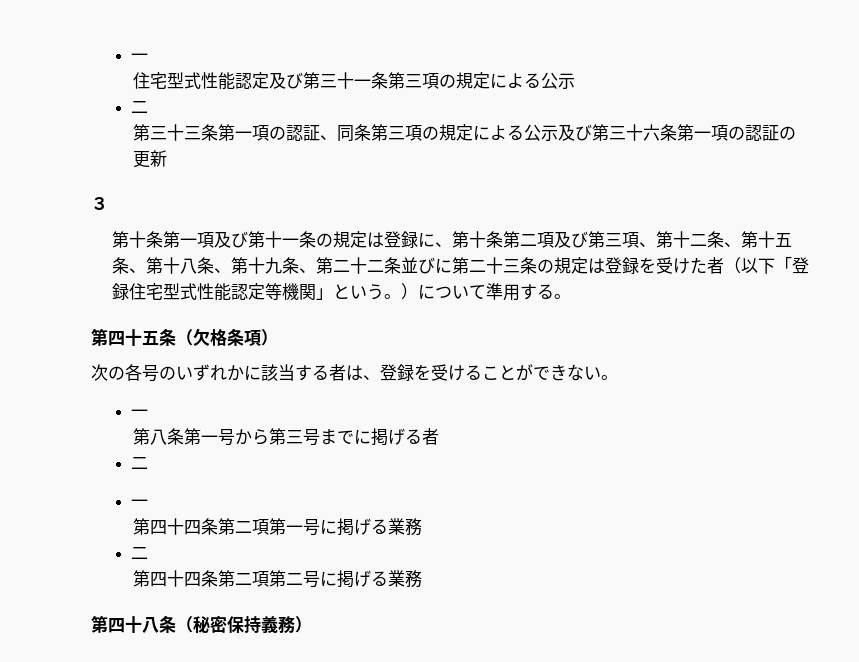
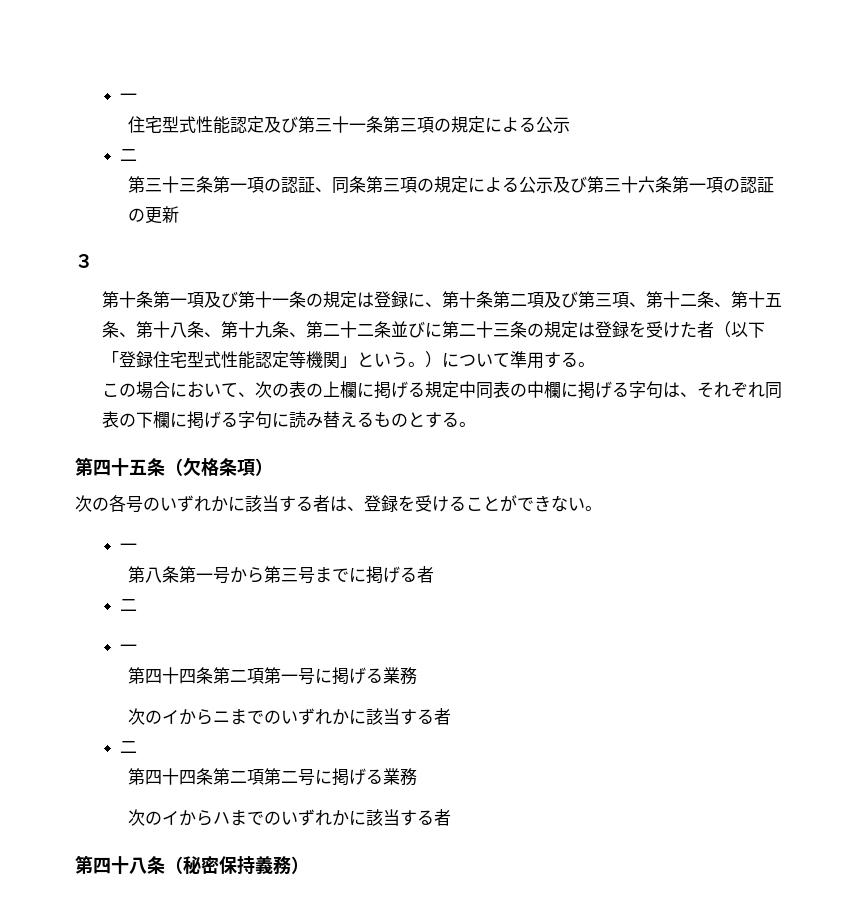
+ この場合において、次の表の上欄に掲げる規定中同表の中欄に掲げる字句は、それぞれ同表の下欄に掲げる字句に読み替えるものとする。
+ 次のイからニまでのいずれかに該当する者
+ 次のイからハまでのいずれかに該当する者

